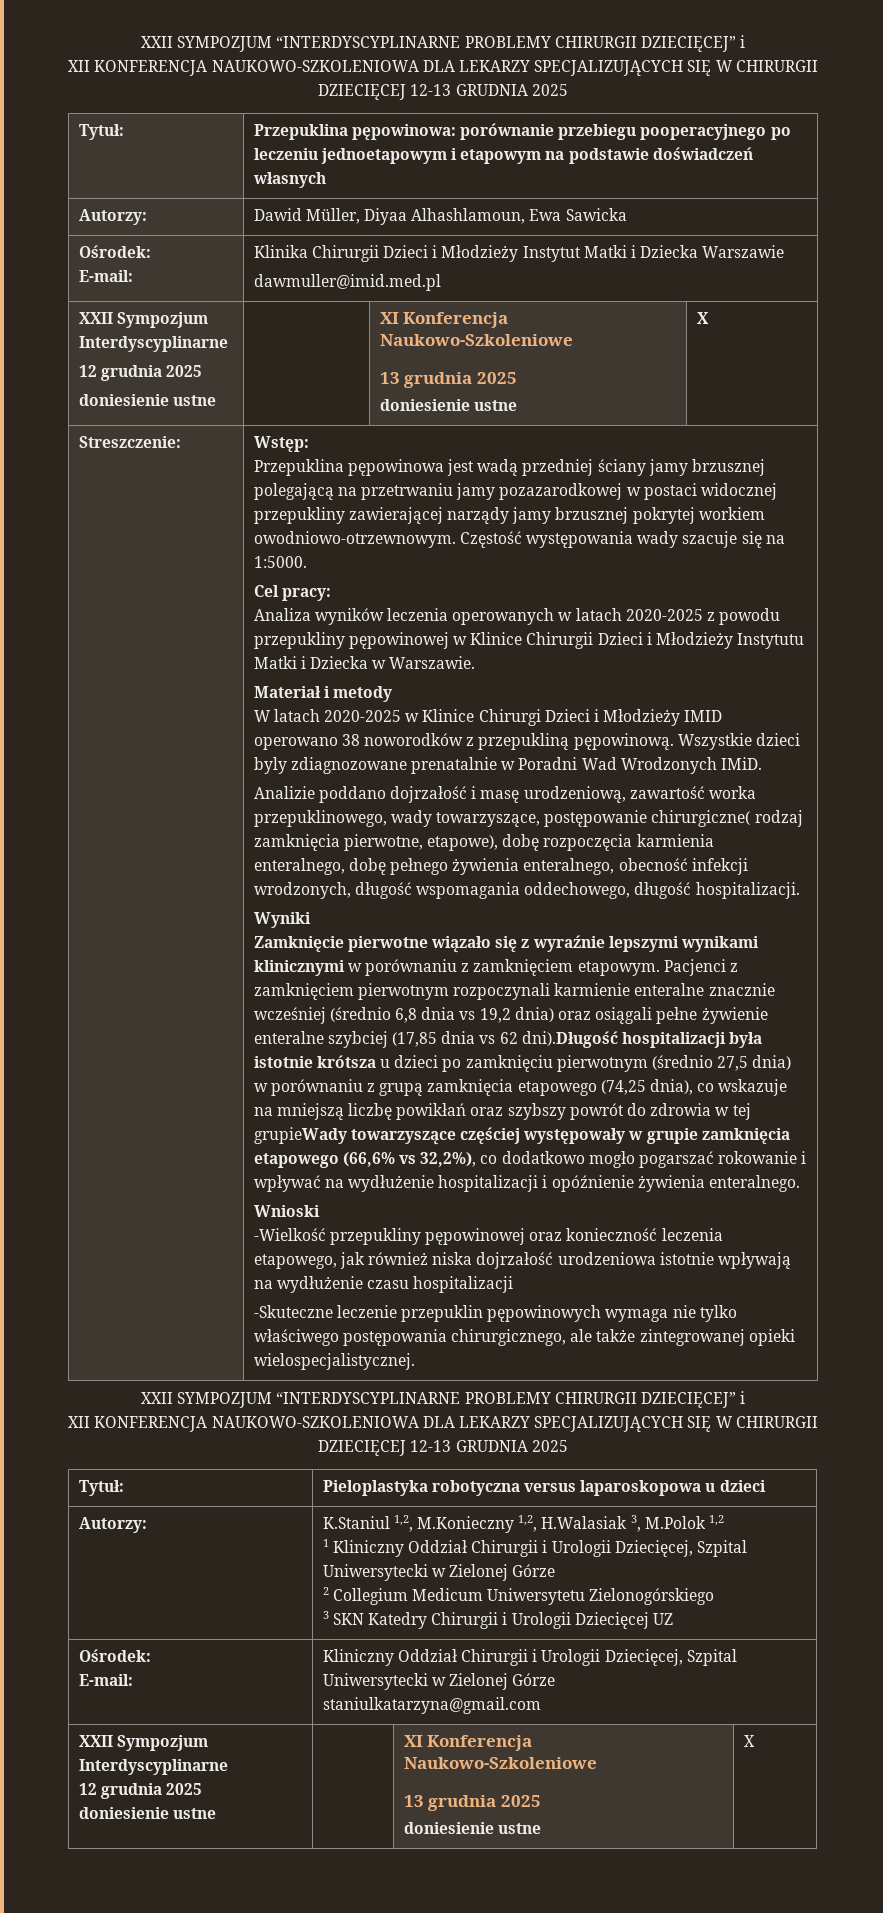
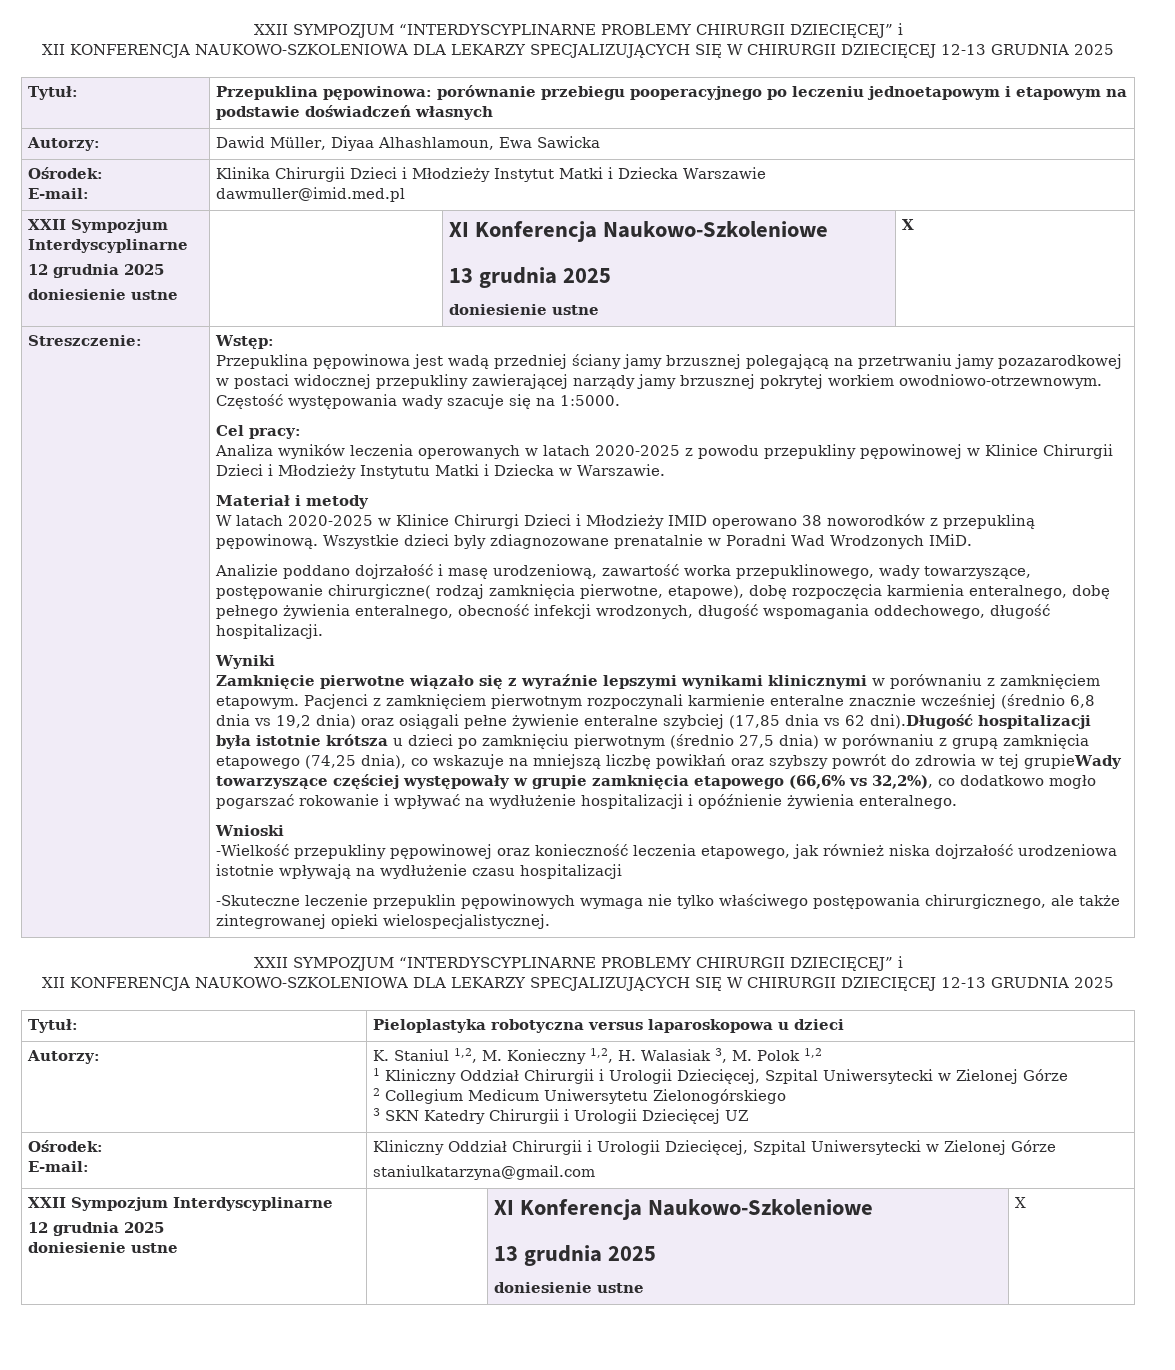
- Autorzy: | K.Staniul 1,2, M.Konieczny 1,2, H.Walasiak 3, M.Polok 1,2
+ Autorzy: | K. Staniul 1,2, M. Konieczny 1,2, H. Walasiak 3, M. Polok 1,2

